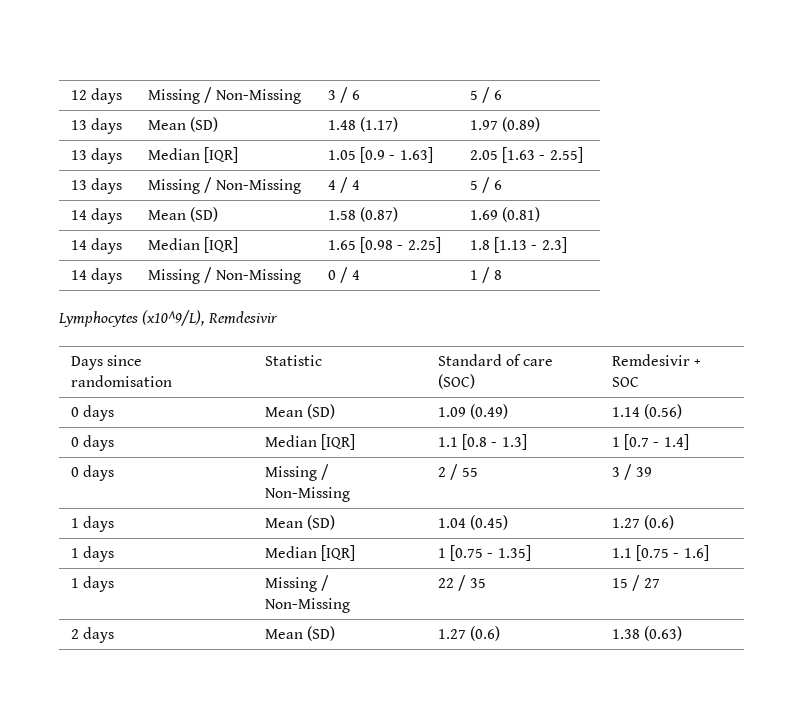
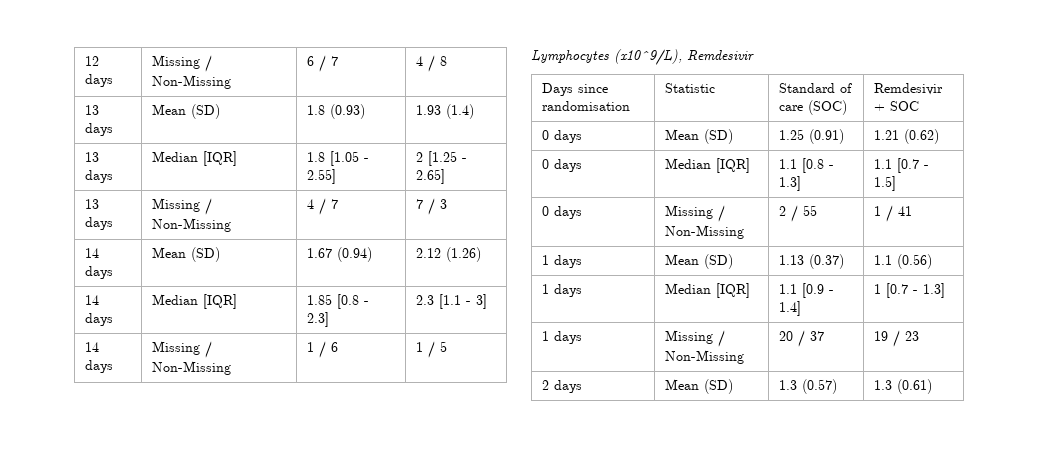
- 12 days | Missing / Non-Missing | 3 / 6 | 5 / 6
+ 12 days | Missing / Non-Missing | 6 / 7 | 4 / 8
- 13 days | Mean (SD) | 1.48 (1.17) | 1.97 (0.89)
+ 13 days | Mean (SD) | 1.8 (0.93) | 1.93 (1.4)
- 13 days | Median [IQR] | 1.05 [0.9 - 1.63] | 2.05 [1.63 - 2.55]
+ 13 days | Median [IQR] | 1.8 [1.05 - 2.55] | 2 [1.25 - 2.65]
- 13 days | Missing / Non-Missing | 4 / 4 | 5 / 6
+ 13 days | Missing / Non-Missing | 4 / 7 | 7 / 3
- 14 days | Mean (SD) | 1.58 (0.87) | 1.69 (0.81)
+ 14 days | Mean (SD) | 1.67 (0.94) | 2.12 (1.26)
- 14 days | Median [IQR] | 1.65 [0.98 - 2.25] | 1.8 [1.13 - 2.3]
+ 14 days | Median [IQR] | 1.85 [0.8 - 2.3] | 2.3 [1.1 - 3]
- 14 days | Missing / Non-Missing | 0 / 4 | 1 / 8
+ 14 days | Missing / Non-Missing | 1 / 6 | 1 / 5
- 0 days | Mean (SD) | 1.09 (0.49) | 1.14 (0.56)
+ 0 days | Mean (SD) | 1.25 (0.91) | 1.21 (0.62)
- 0 days | Median [IQR] | 1.1 [0.8 - 1.3] | 1 [0.7 - 1.4]
+ 0 days | Median [IQR] | 1.1 [0.8 - 1.3] | 1.1 [0.7 - 1.5]
- 0 days | Missing / Non-Missing | 2 / 55 | 3 / 39
+ 0 days | Missing / Non-Missing | 2 / 55 | 1 / 41
- 1 days | Mean (SD) | 1.04 (0.45) | 1.27 (0.6)
+ 1 days | Mean (SD) | 1.13 (0.37) | 1.1 (0.56)
- 1 days | Median [IQR] | 1 [0.75 - 1.35] | 1.1 [0.75 - 1.6]
+ 1 days | Median [IQR] | 1.1 [0.9 - 1.4] | 1 [0.7 - 1.3]
- 1 days | Missing / Non-Missing | 22 / 35 | 15 / 27
+ 1 days | Missing / Non-Missing | 20 / 37 | 19 / 23
- 2 days | Mean (SD) | 1.27 (0.6) | 1.38 (0.63)
+ 2 days | Mean (SD) | 1.3 (0.57) | 1.3 (0.61)

